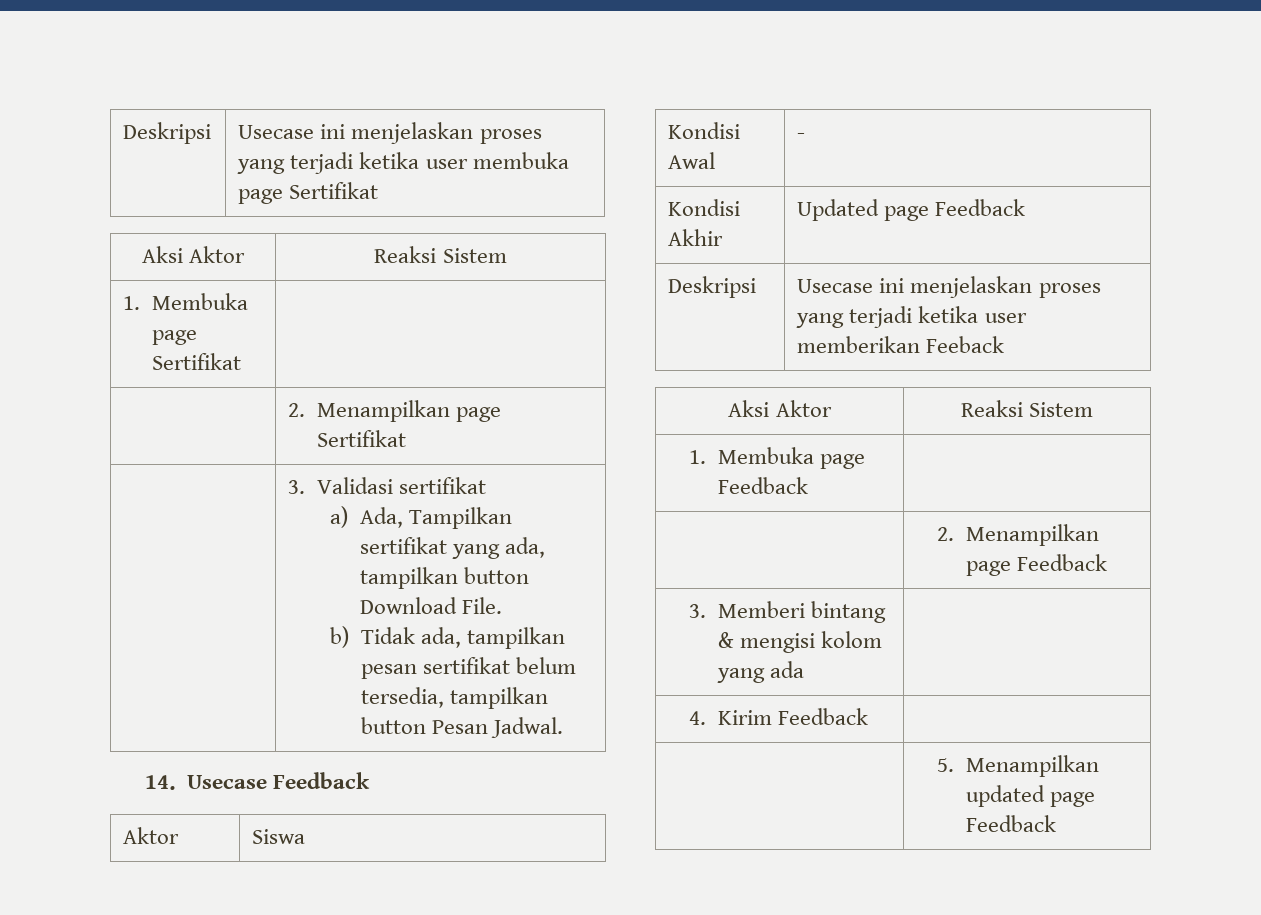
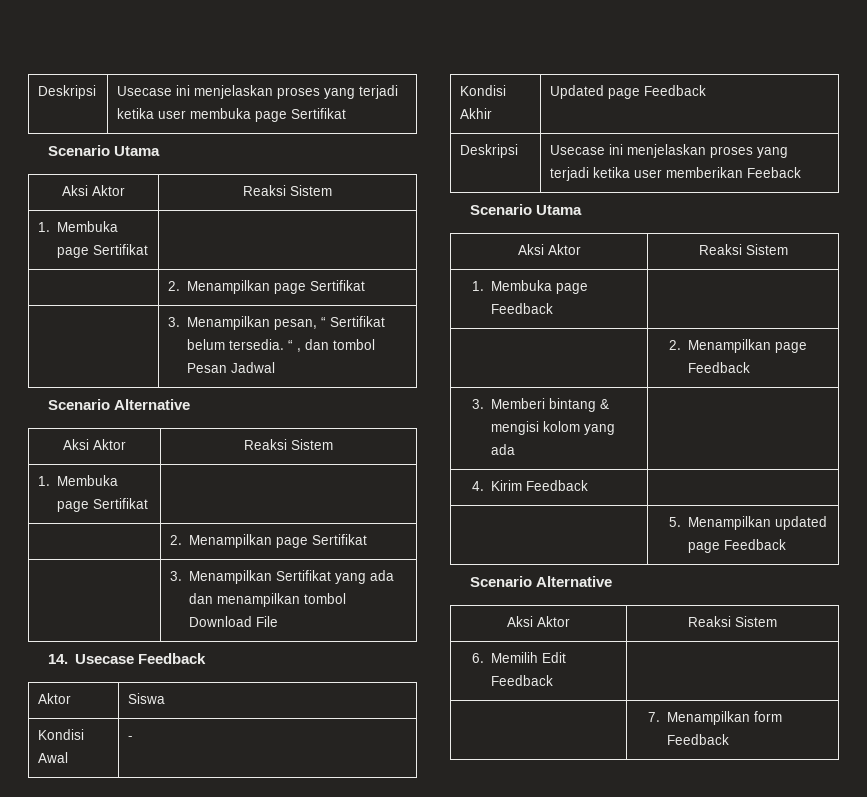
  Deskripsi | Usecase ini menjelaskan proses yang terjadi ketika user membuka page Sertifikat
+ Scenario Utama
- | 3. Validasi sertifikat
- a) Ada, Tampilkan sertifikat yang ada, tampilkan button Download File.
- b) Tidak ada, tampilkan pesan sertifikat belum tersedia, tampilkan button Pesan Jadwal.
+ | 3. Menampilkan pesan, “ Sertifikat belum tersedia. “ , dan tombol Pesan Jadwal
+ Scenario Alternative
+ Aksi Aktor | Reaksi Sistem
+ 1. Membuka page Sertifikat |
+ | 2. Menampilkan page Sertifikat
+ | 3. Menampilkan Sertifikat yang ada dan menampilkan tombol Download File
  Deskripsi | Usecase ini menjelaskan proses yang terjadi ketika user memberikan Feeback
+ Scenario Utama
  | 5. Menampilkan updated page Feedback
+ Scenario Alternative
+ Aksi Aktor | Reaksi Sistem
+ 6. Memilih Edit Feedback |
+ | 7. Menampilkan form Feedback

